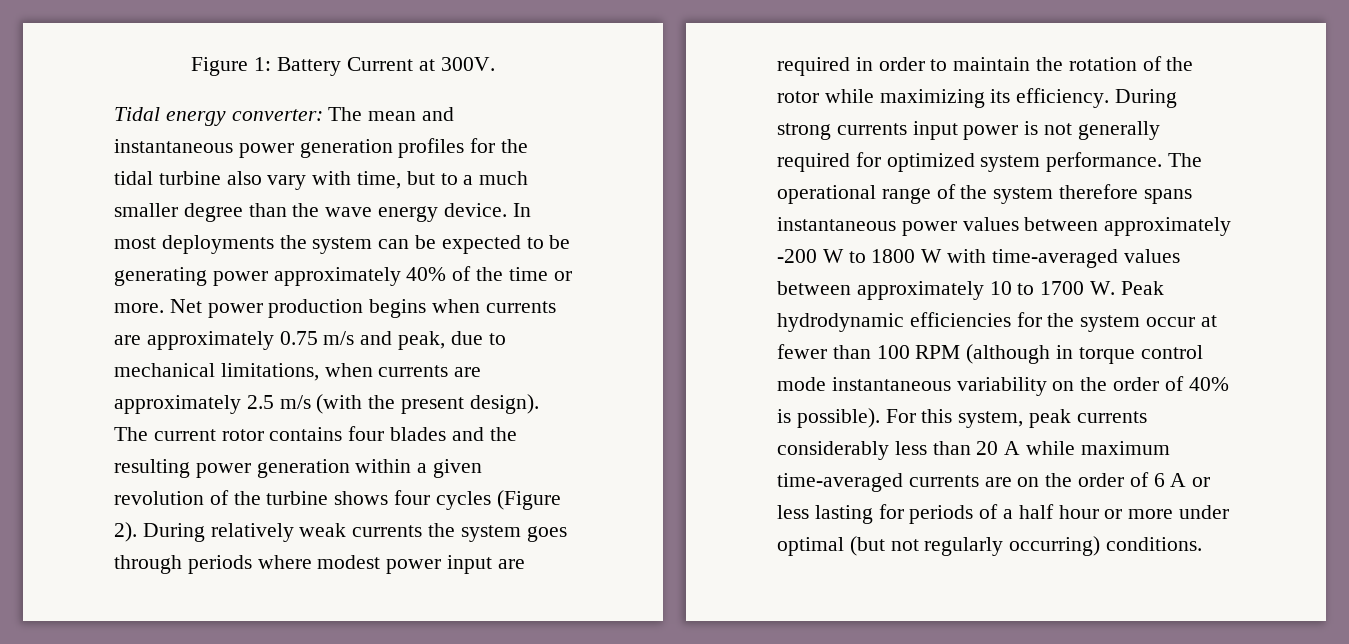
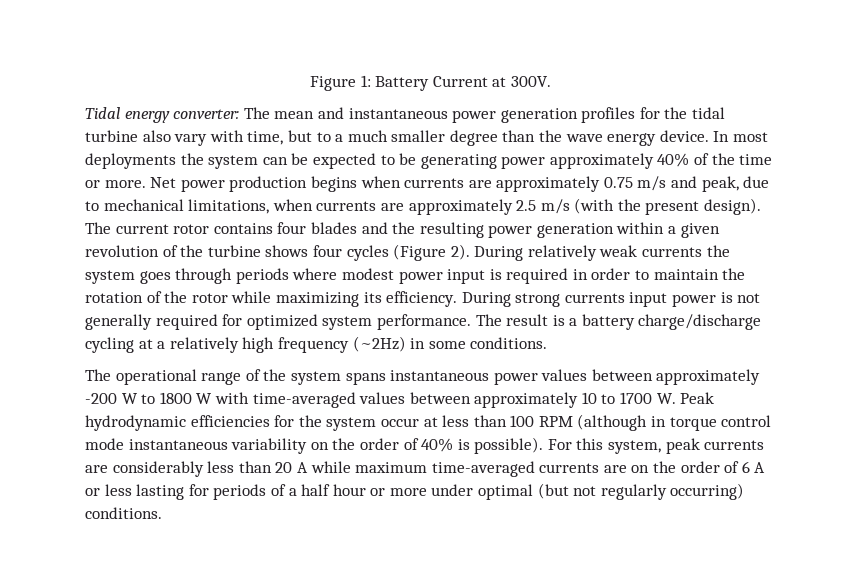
- During relatively weak currents the system goes through periods where modest power input are required in order to maintain the rotation of the rotor while maximizing its efficiency.
+ During relatively weak currents the system goes through periods where modest power input is required in order to maintain the rotation of the rotor while maximizing its efficiency.
- The operational range of the system therefore spans instantaneous power values between approximately -200 W to 1800 W with time-averaged values between approximately 10 to 1700 W. Peak hydrodynamic efficiencies for the system occur at fewer than 100 RPM (although in torque control mode instantaneous variability on the order of 40% is possible).
+ The result is a battery charge/discharge cycling at a relatively high frequency (~2Hz) in some conditions.
+ The operational range of the system spans instantaneous power values between approximately -200 W to 1800 W with time-averaged values between approximately 10 to 1700 W. Peak hydrodynamic efficiencies for the system occur at less than 100 RPM (although in torque control mode instantaneous variability on the order of 40% is possible).
- For this system, peak currents considerably less than 20 A while maximum time-averaged currents are on the order of 6 A or less lasting for periods of a half hour or more under optimal (but not regularly occurring) conditions.
+ For this system, peak currents are considerably less than 20 A while maximum time-averaged currents are on the order of 6 A or less lasting for periods of a half hour or more under optimal (but not regularly occurring) conditions.

